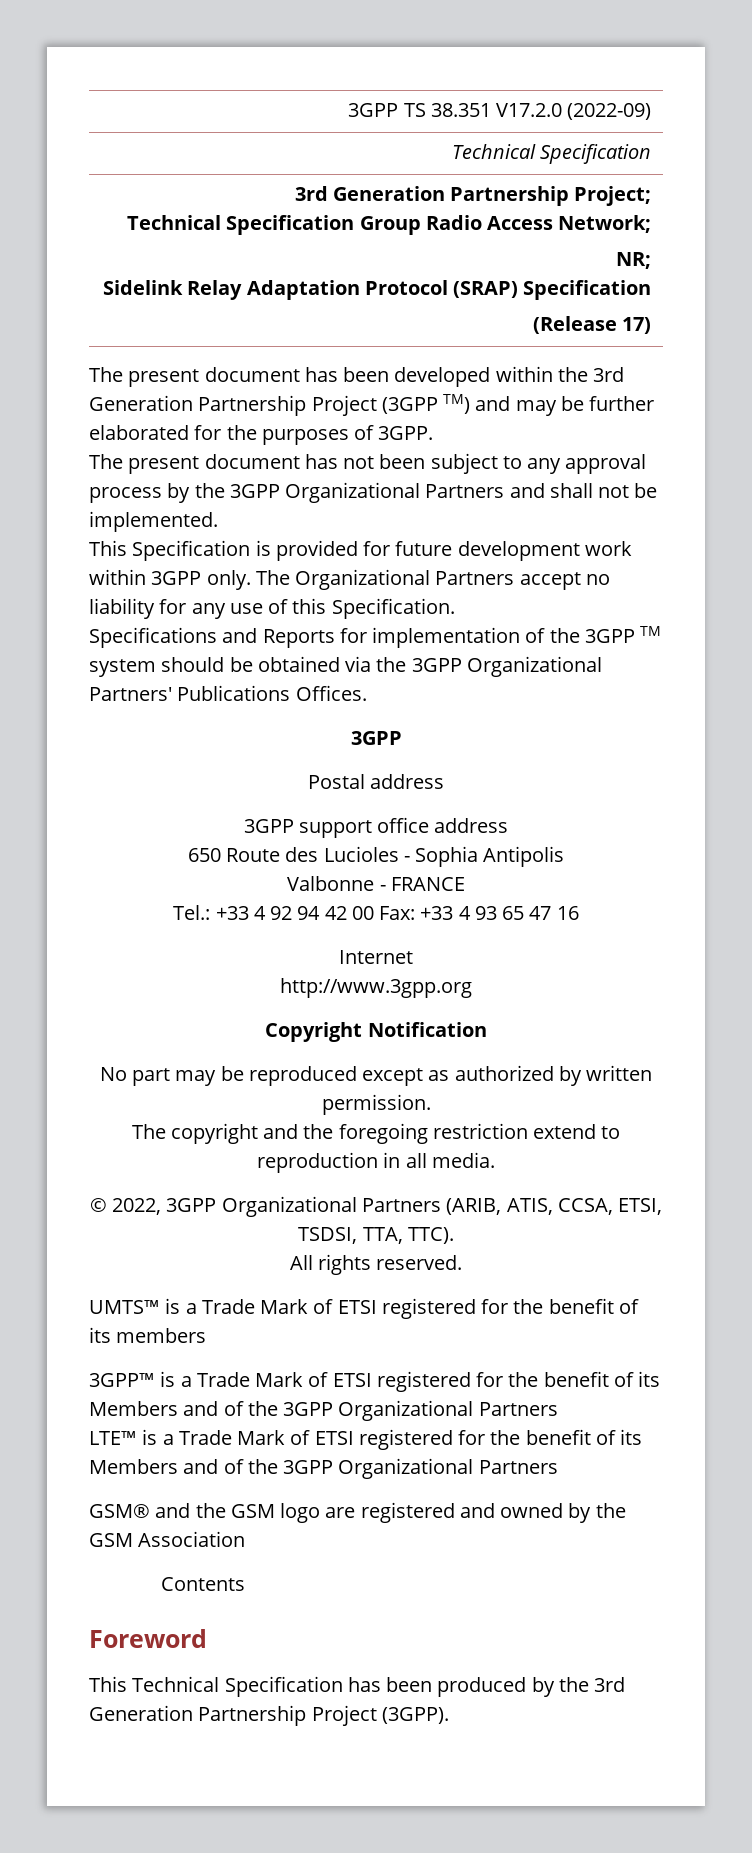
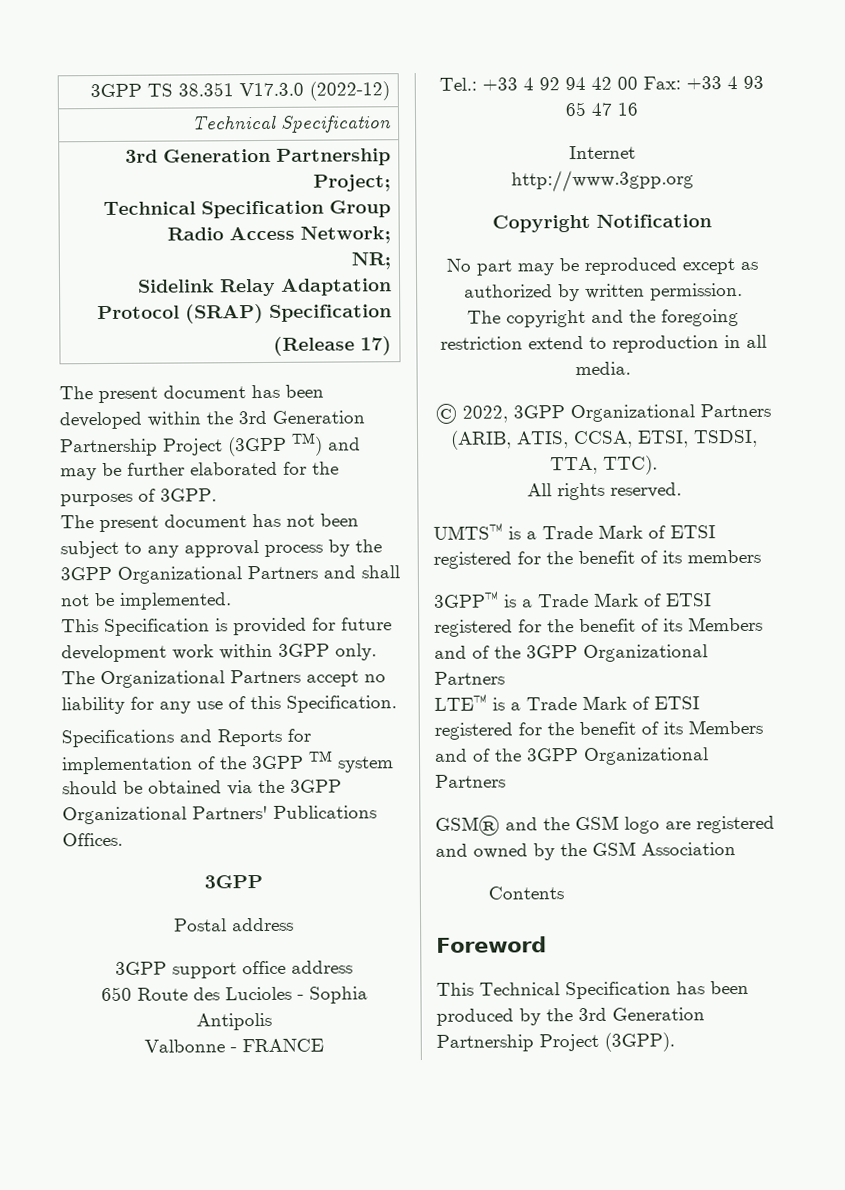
- 3GPP TS 38.351 V17.2.0 (2022-09)
+ 3GPP TS 38.351 V17.3.0 (2022-12)

